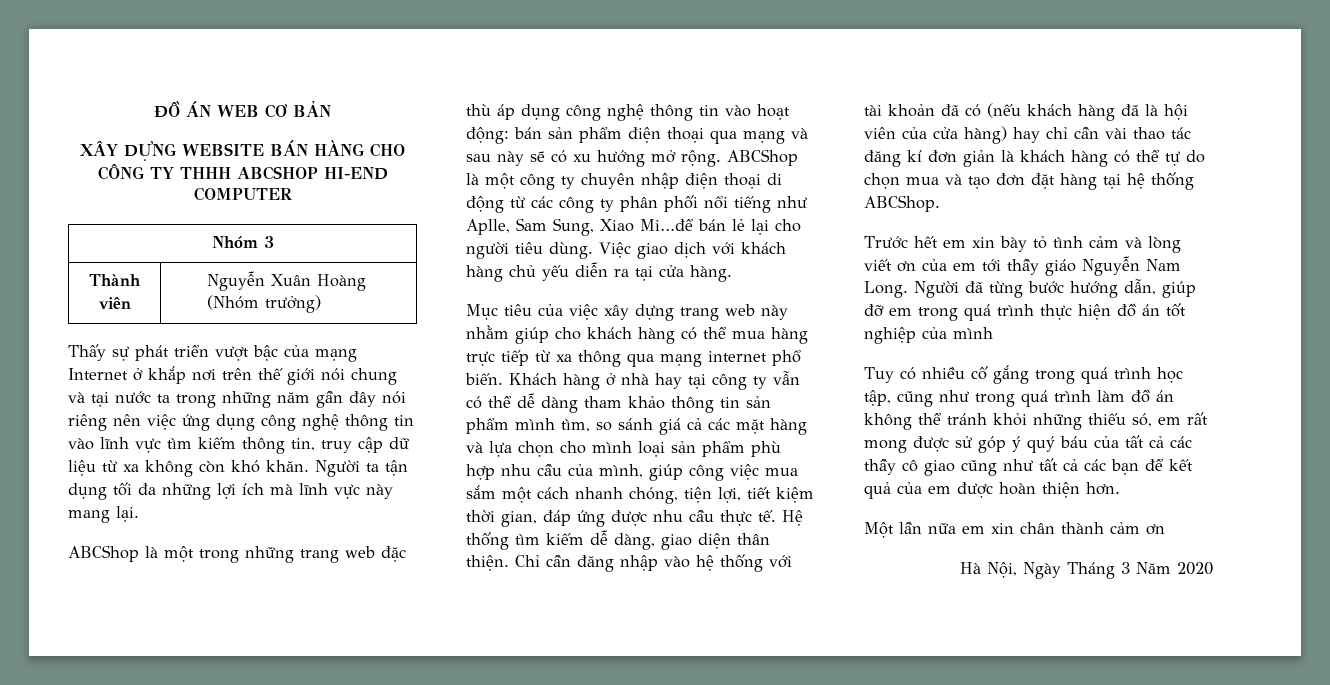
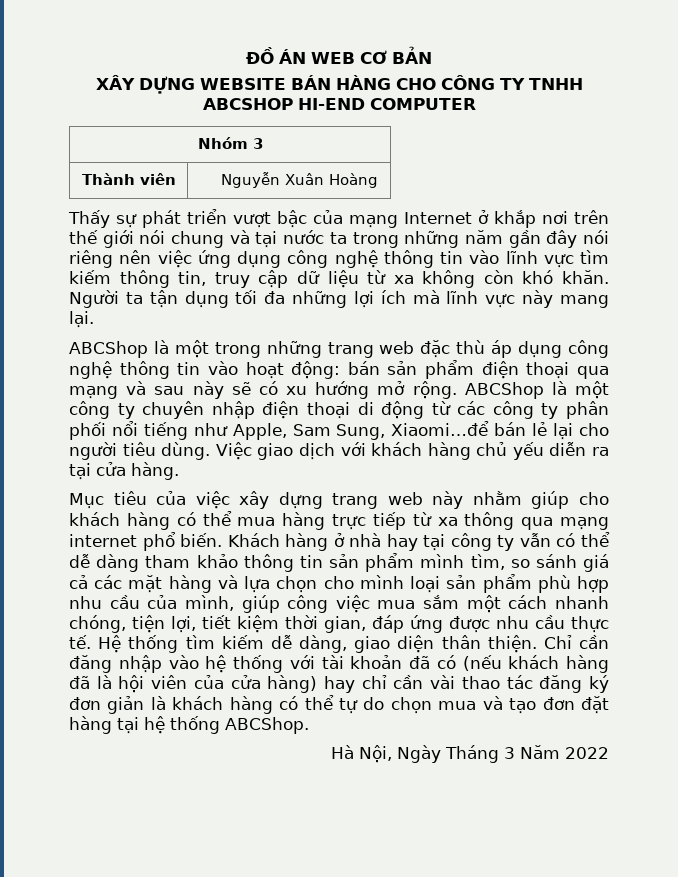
- XÂY DỰNG WEBSITE BÁN HÀNG CHO CÔNG TY THHH ABCSHOP HI-END COMPUTER
+ XÂY DỰNG WEBSITE BÁN HÀNG CHO CÔNG TY TNHH ABCSHOP HI-END COMPUTER
- Thành viên | Nguyễn Xuân Hoàng (Nhóm trưởng)
+ Thành viên | Nguyễn Xuân Hoàng
- ABCShop là một công ty chuyên nhập điện thoại di động từ các công ty phân phối nổi tiếng như Aplle, Sam Sung, Xiao Mi…để bán lẻ lại cho người tiêu dùng.
+ ABCShop là một công ty chuyên nhập điện thoại di động từ các công ty phân phối nổi tiếng như Apple, Sam Sung, Xiaomi…để bán lẻ lại cho người tiêu dùng.
- Chỉ cần đăng nhập vào hệ thống với tài khoản đã có (nếu khách hàng đã là hội viên của cửa hàng) hay chỉ cần vài thao tác đăng kí đơn giản là khách hàng có thể tự do chọn mua và tạo đơn đặt hàng tại hệ thống ABCShop.
+ Chỉ cần đăng nhập vào hệ thống với tài khoản đã có (nếu khách hàng đã là hội viên của cửa hàng) hay chỉ cần vài thao tác đăng ký đơn giản là khách hàng có thể tự do chọn mua và tạo đơn đặt hàng tại hệ thống ABCShop.
- Trước hết em xin bày tỏ tình cảm và lòng viết ơn của em tới thầy giáo Nguyễn Nam Long. Người đã từng bước hướng dẫn, giúp đỡ em trong quá trình thực hiện đồ án tốt nghiệp của mình
- Tuy có nhiều cố gắng trong quá trình học tập, cũng như trong quá trình làm đồ án không thể tránh khỏi những thiếu só, em rất mong được sử góp ý quý báu của tất cả các thầy cô giao cũng như tất cả các bạn để kết quả của em được hoàn thiện hơn.
- Một lần nữa em xin chân thành cảm ơn
- Hà Nội, Ngày Tháng 3 Năm 2020
+ Hà Nội, Ngày Tháng 3 Năm 2022

